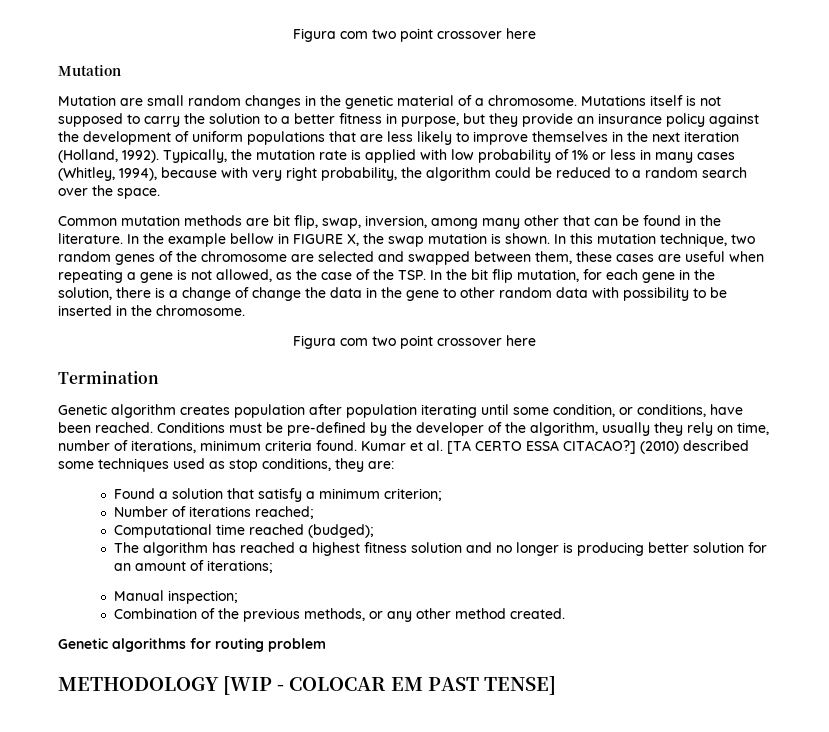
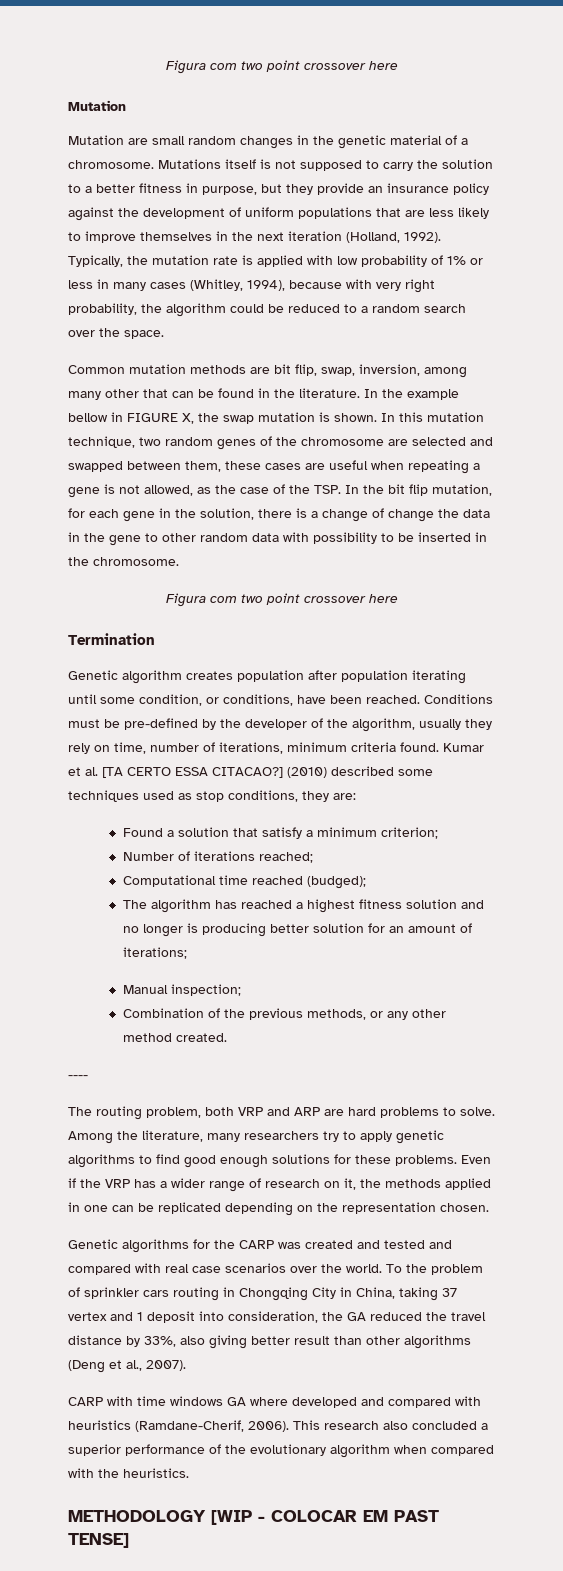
- Genetic algorithms for routing problem
+ ----
+ The routing problem, both VRP and ARP are hard problems to solve. Among the literature, many researchers try to apply genetic algorithms to find good enough solutions for these problems. Even if the VRP has a wider range of research on it, the methods applied in one can be replicated depending on the representation chosen.
+ Genetic algorithms for the CARP was created and tested and compared with real case scenarios over the world. To the problem of sprinkler cars routing in Chongqing City in China, taking 37 vertex and 1 deposit into consideration, the GA reduced the travel distance by 33%, also giving better result than other algorithms (Deng et al., 2007).
+ CARP with time windows GA where developed and compared with heuristics (Ramdane-Cherif, 2006). This research also concluded a superior performance of the evolutionary algorithm when compared with the heuristics.

